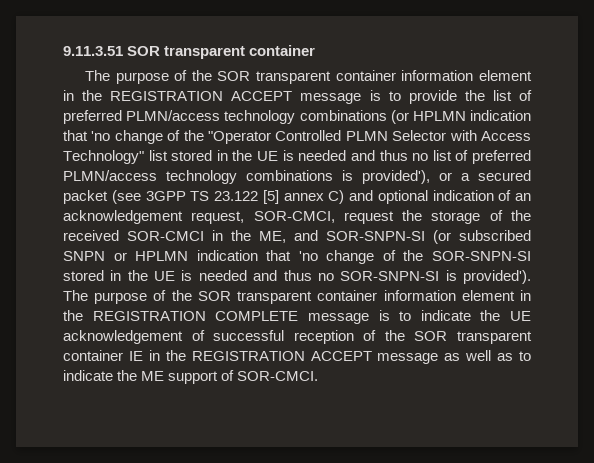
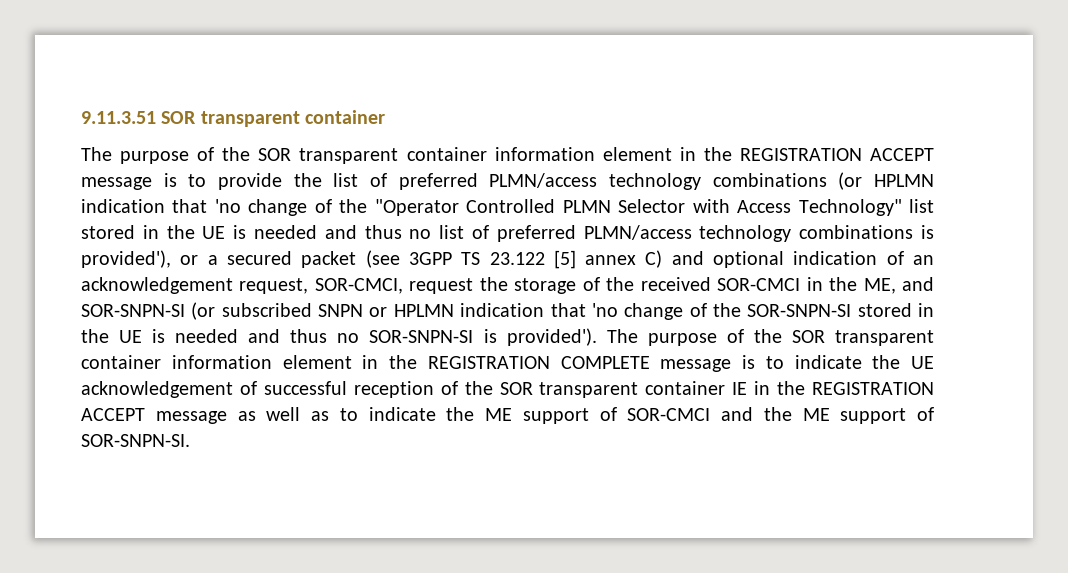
- The purpose of the SOR transparent container information element in the REGISTRATION COMPLETE message is to indicate the UE acknowledgement of successful reception of the SOR transparent container IE in the REGISTRATION ACCEPT message as well as to indicate the ME support of SOR-CMCI.
+ The purpose of the SOR transparent container information element in the REGISTRATION COMPLETE message is to indicate the UE acknowledgement of successful reception of the SOR transparent container IE in the REGISTRATION ACCEPT message as well as to indicate the ME support of SOR-CMCI and the ME support of SOR-SNPN-SI.

